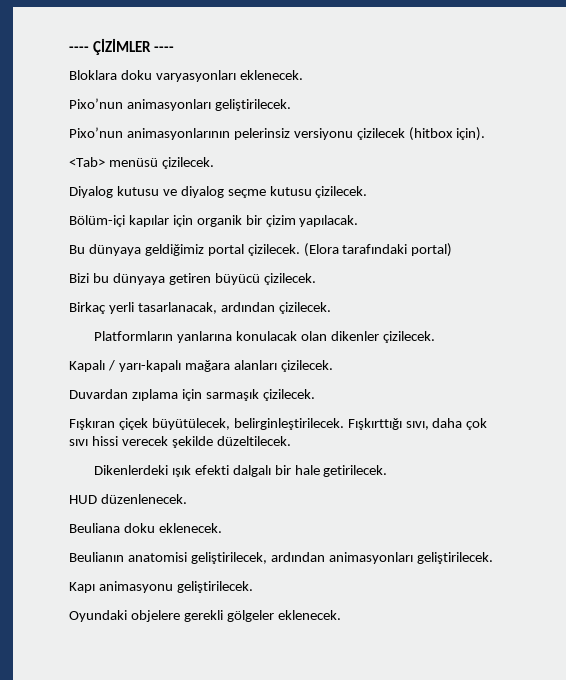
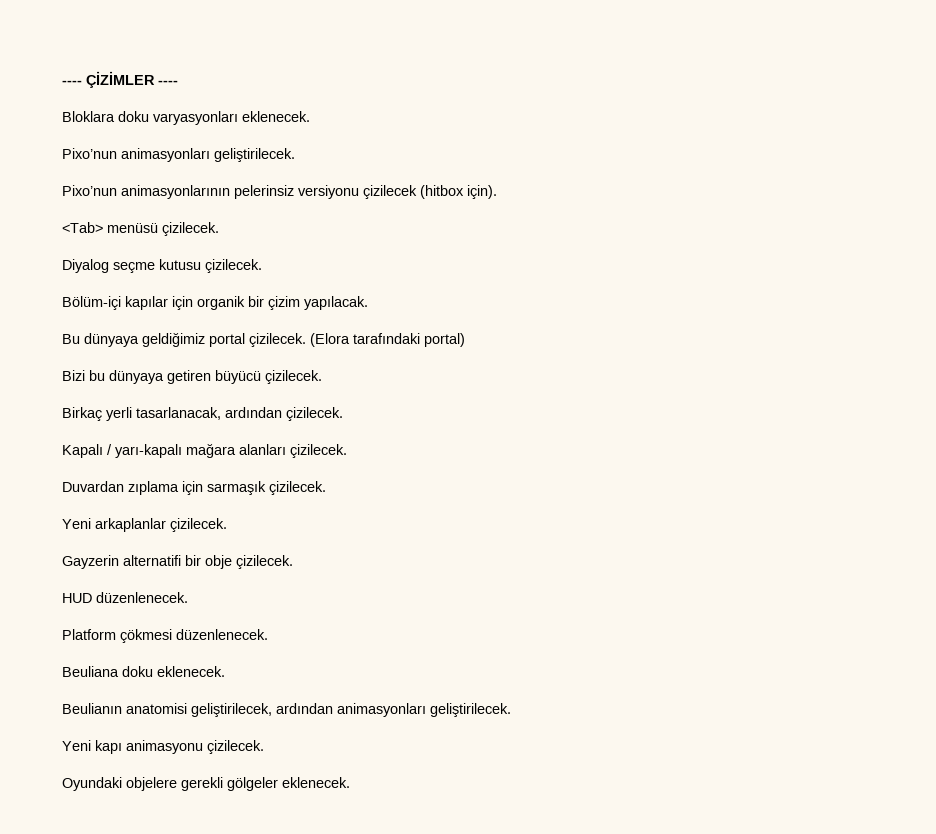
- Diyalog kutusu ve diyalog seçme kutusu çizilecek.
+ Diyalog seçme kutusu çizilecek.
- Platformların yanlarına konulacak olan dikenler çizilecek.
- Fışkıran çiçek büyütülecek, belirginleştirilecek. Fışkırttığı sıvı, daha çok sıvı hissi verecek şekilde düzeltilecek.
- Dikenlerdeki ışık efekti dalgalı bir hale getirilecek.
+ Yeni arkaplanlar çizilecek.
+ Gayzerin alternatifi bir obje çizilecek.
+ Platform çökmesi düzenlenecek.
- Kapı animasyonu geliştirilecek.
+ Yeni kapı animasyonu çizilecek.

